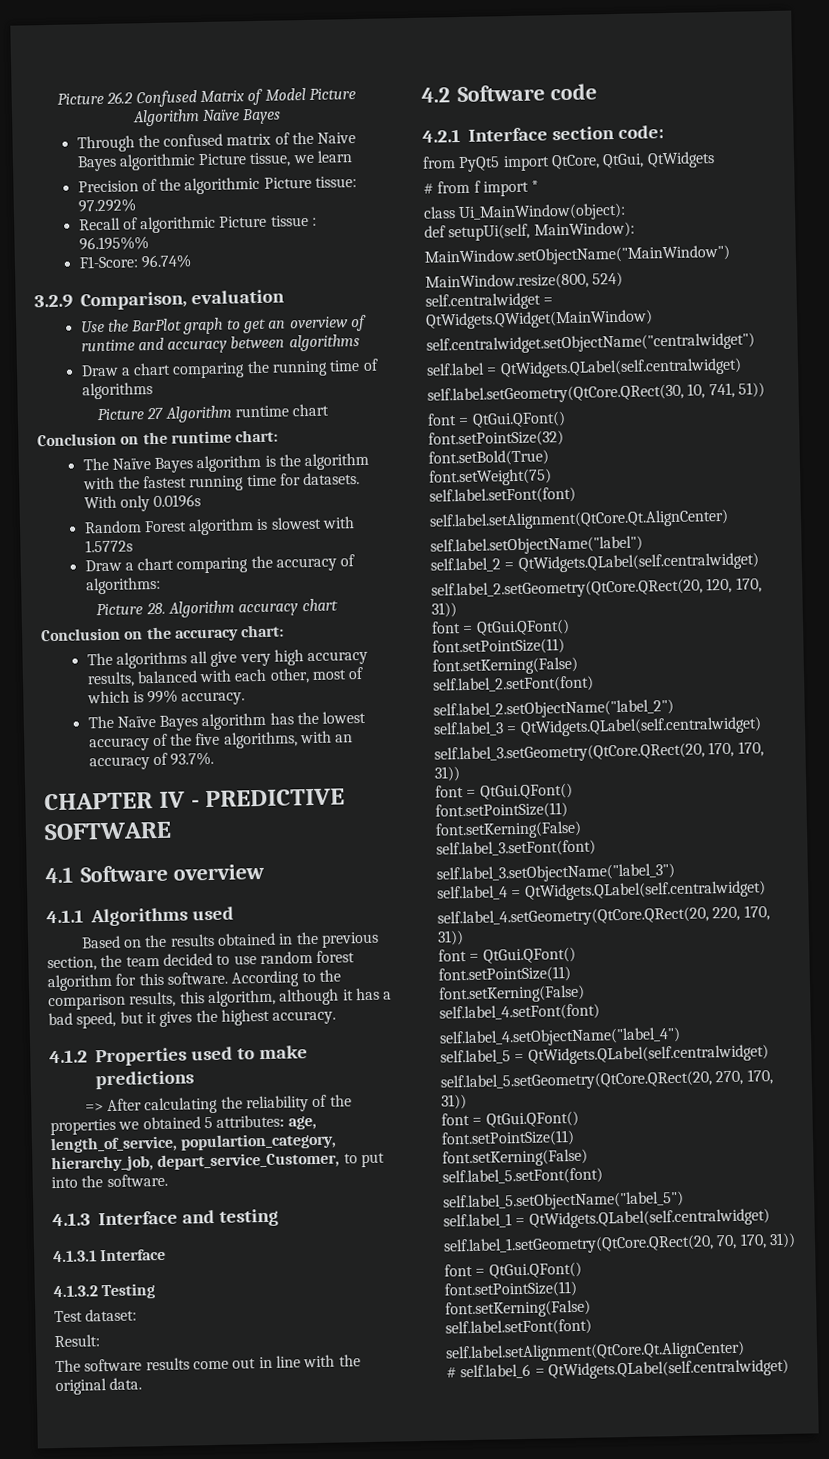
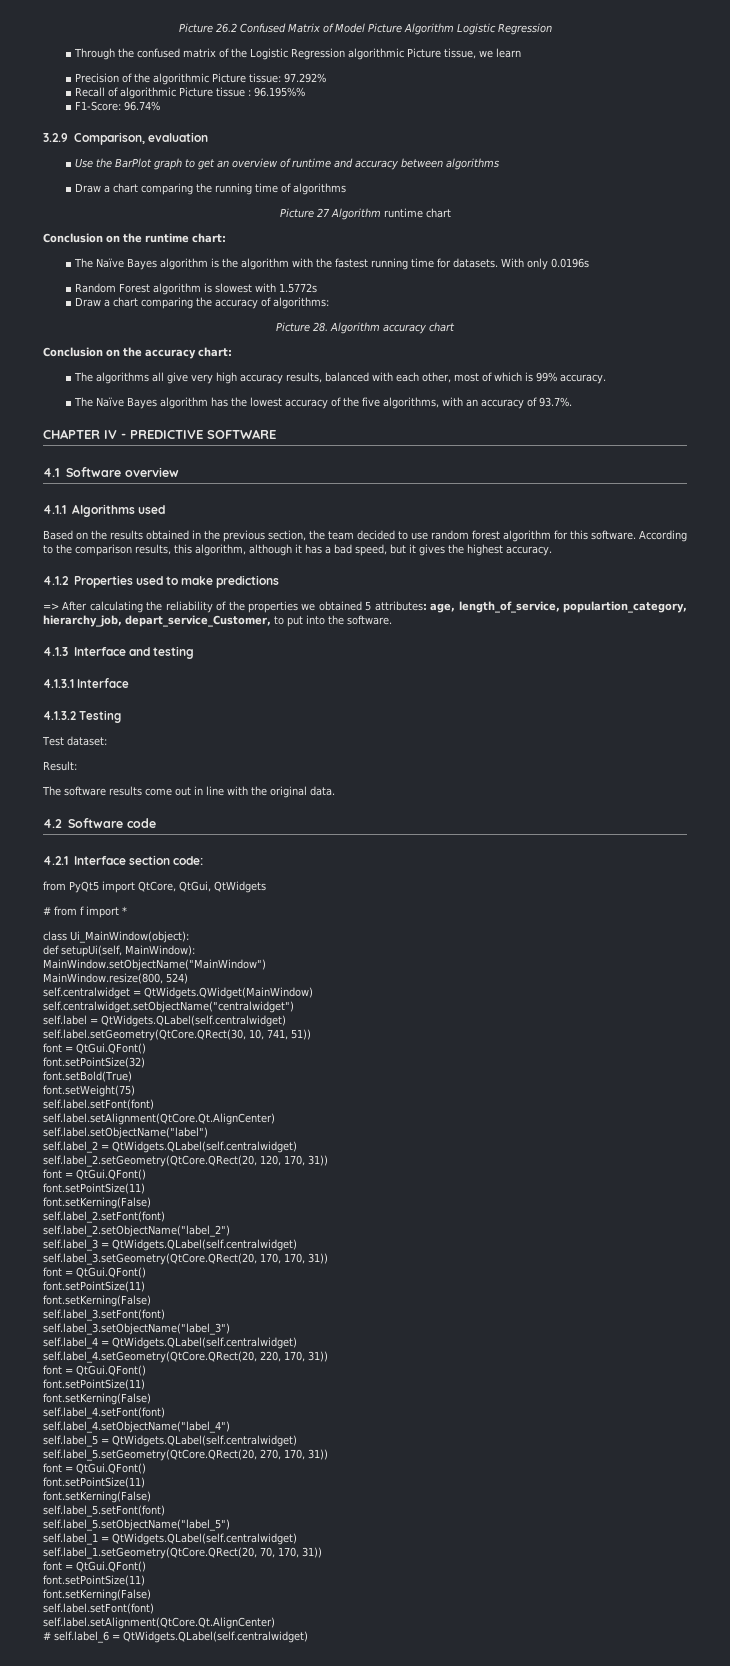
- Picture 26.2 Confused Matrix of Model Picture Algorithm Naïve Bayes
+ Picture 26.2 Confused Matrix of Model Picture Algorithm Logistic Regression
- Through the confused matrix of the Naive Bayes algorithmic Picture tissue, we learn
+ Through the confused matrix of the Logistic Regression algorithmic Picture tissue, we learn

